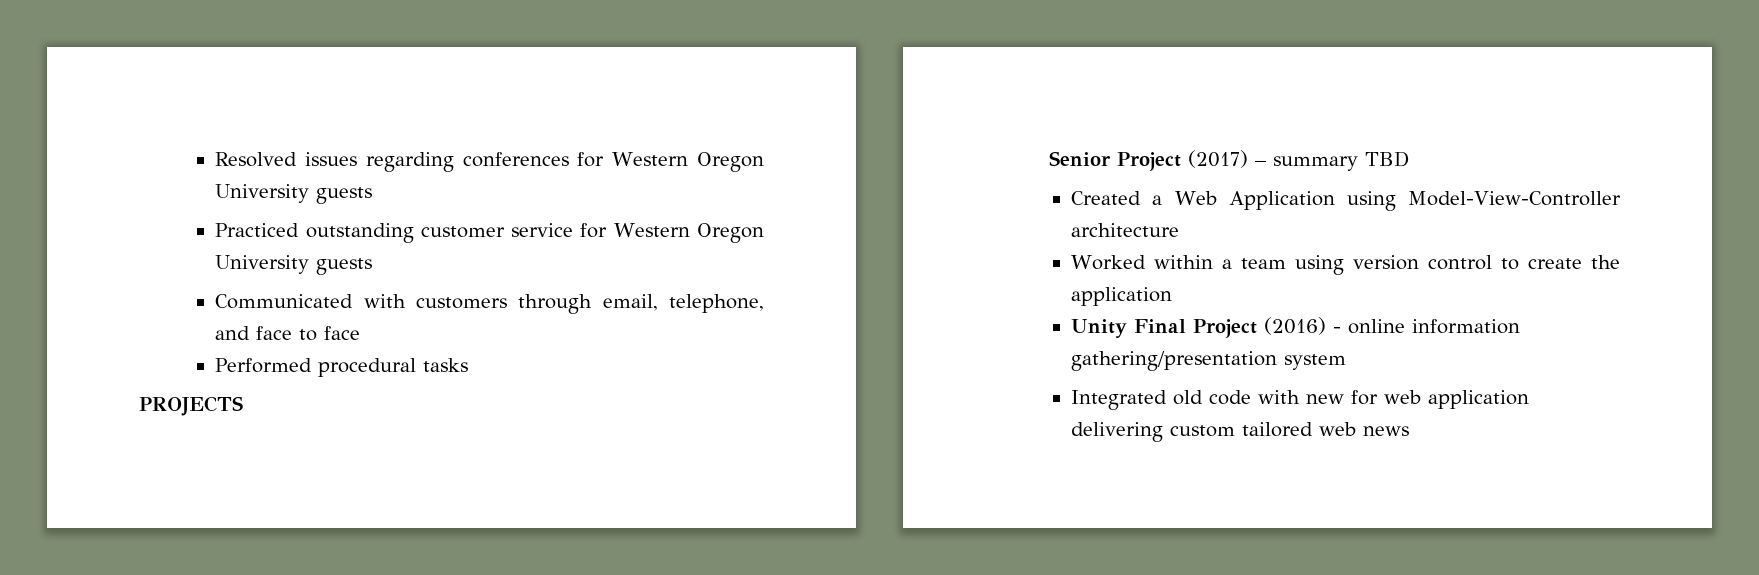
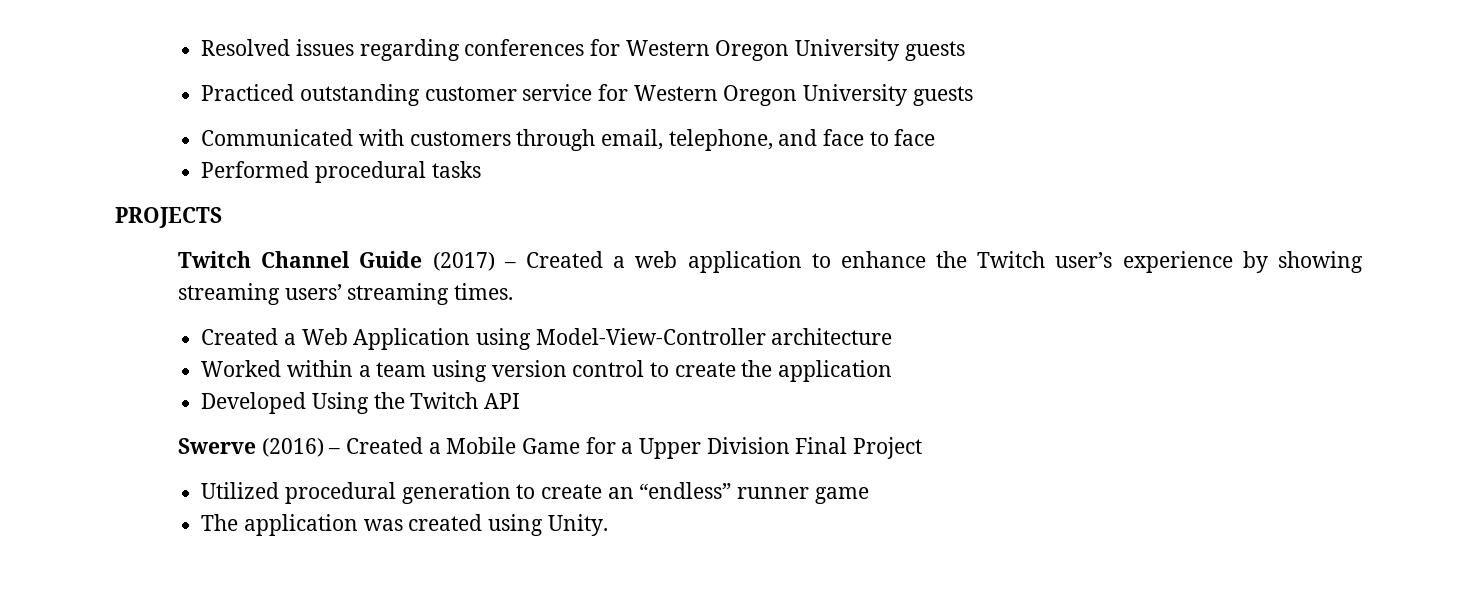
- Senior Project (2017) – summary TBD
+ Twitch Channel Guide (2017) – Created a web application to enhance the Twitch user’s experience by showing streaming users’ streaming times.
- Unity Final Project (2016) - online information gathering/presentation system
- Integrated old code with new for web application delivering custom tailored web news
+ Developed Using the Twitch API
+ Swerve (2016) – Created a Mobile Game for a Upper Division Final Project
+ Utilized procedural generation to create an “endless” runner game
+ The application was created using Unity.

